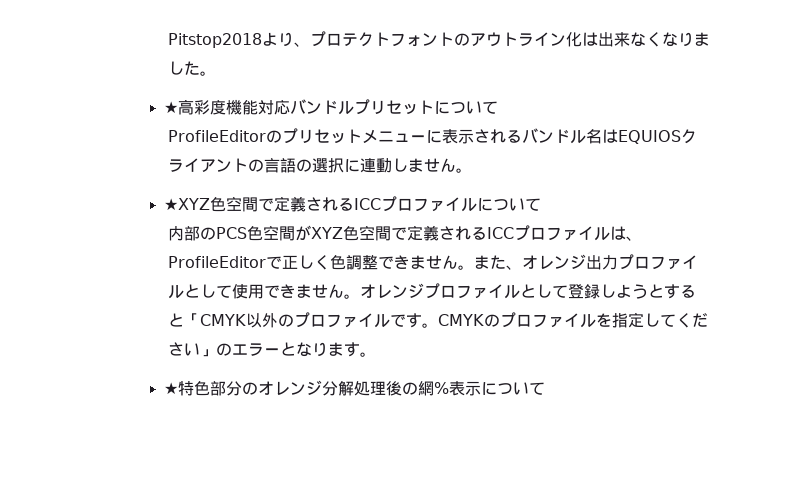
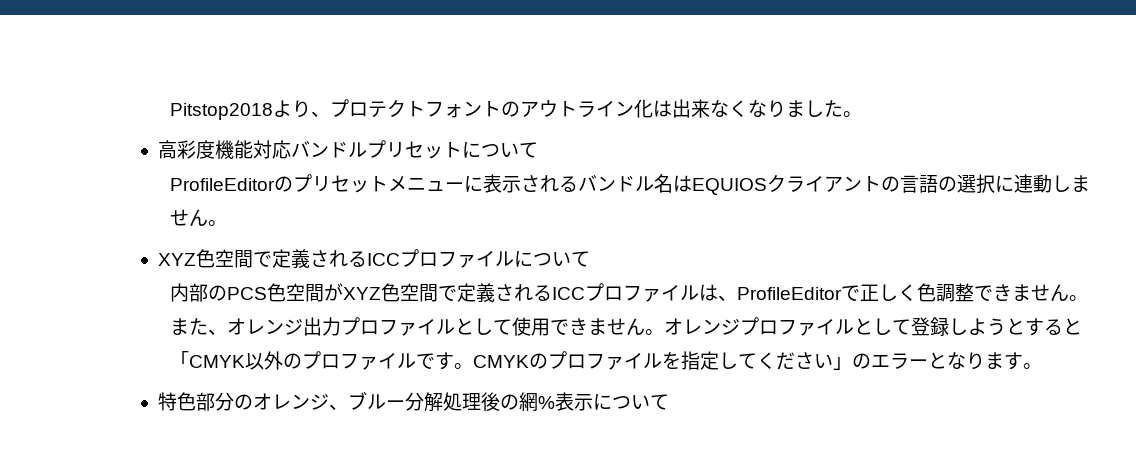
- ★高彩度機能対応バンドルプリセットについて
+ 高彩度機能対応バンドルプリセットについて
- ★XYZ色空間で定義されるICCプロファイルについて
+ XYZ色空間で定義されるICCプロファイルについて
- ★特色部分のオレンジ分解処理後の網%表示について
+ 特色部分のオレンジ、ブルー分解処理後の網%表示について

